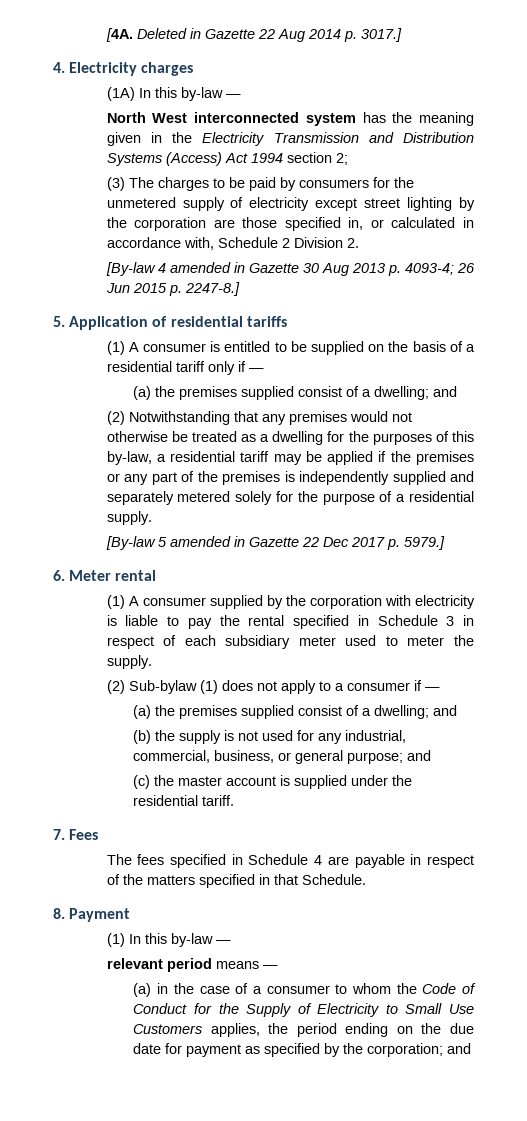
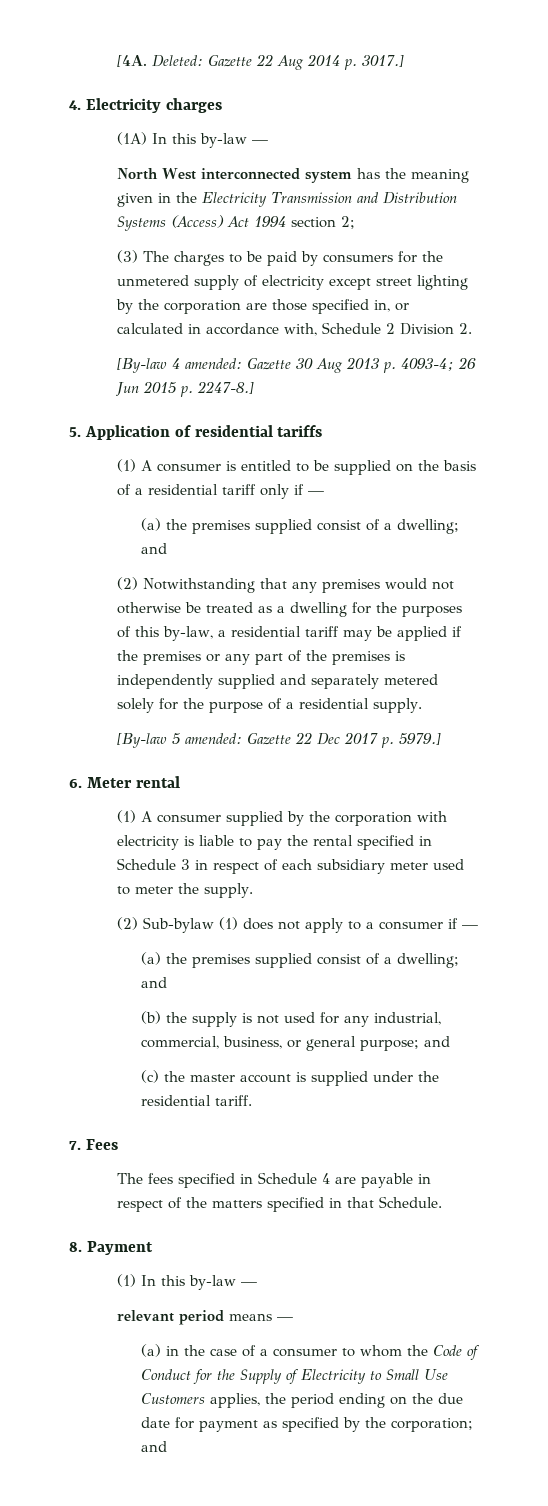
- Deleted in Gazette 22 Aug 2014 p. 3017.]
+ Deleted: Gazette 22 Aug 2014 p. 3017.]
- [By-law 4 amended in Gazette 30 Aug 2013 p. 4093-4; 26 Jun 2015 p. 2247-8.]
+ [By-law 4 amended: Gazette 30 Aug 2013 p. 4093-4; 26 Jun 2015 p. 2247-8.]
- [By-law 5 amended in Gazette 22 Dec 2017 p. 5979.]
+ [By-law 5 amended: Gazette 22 Dec 2017 p. 5979.]

